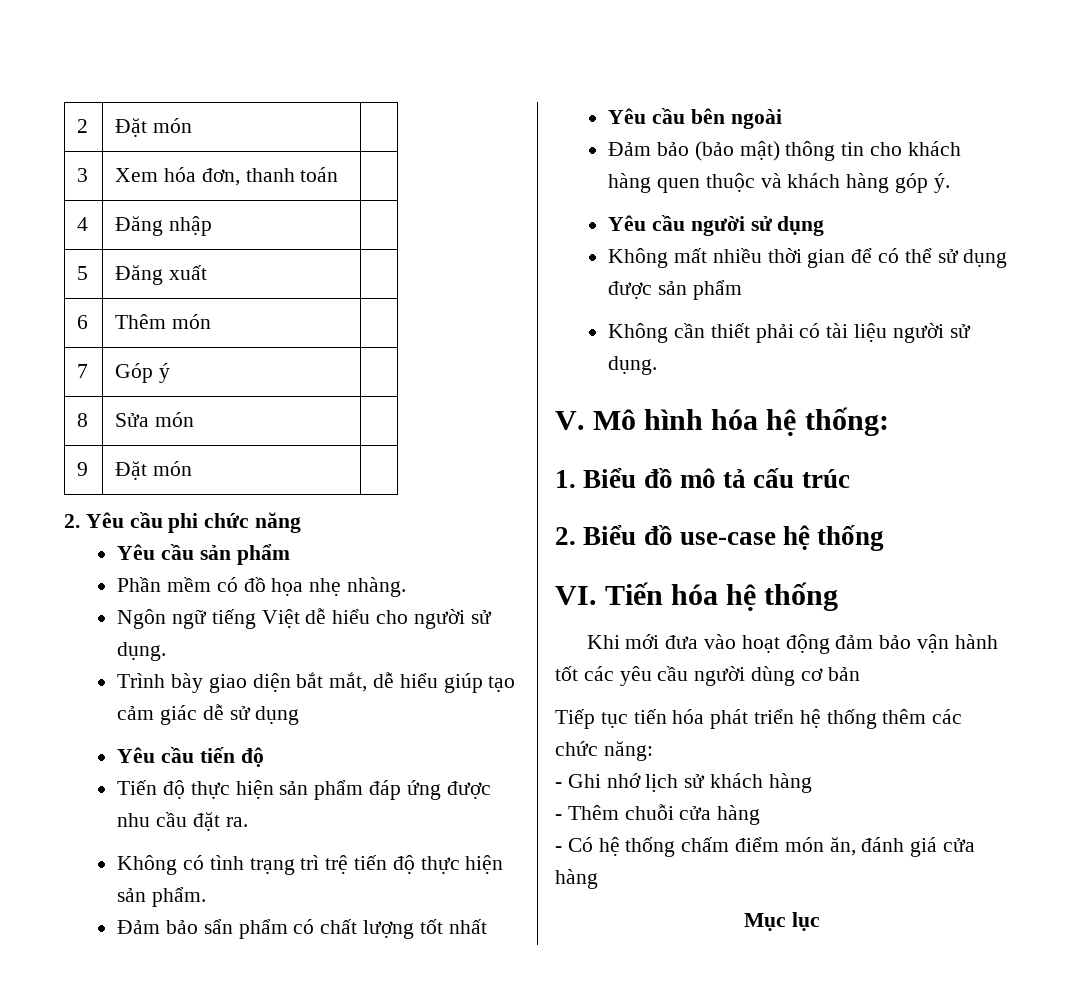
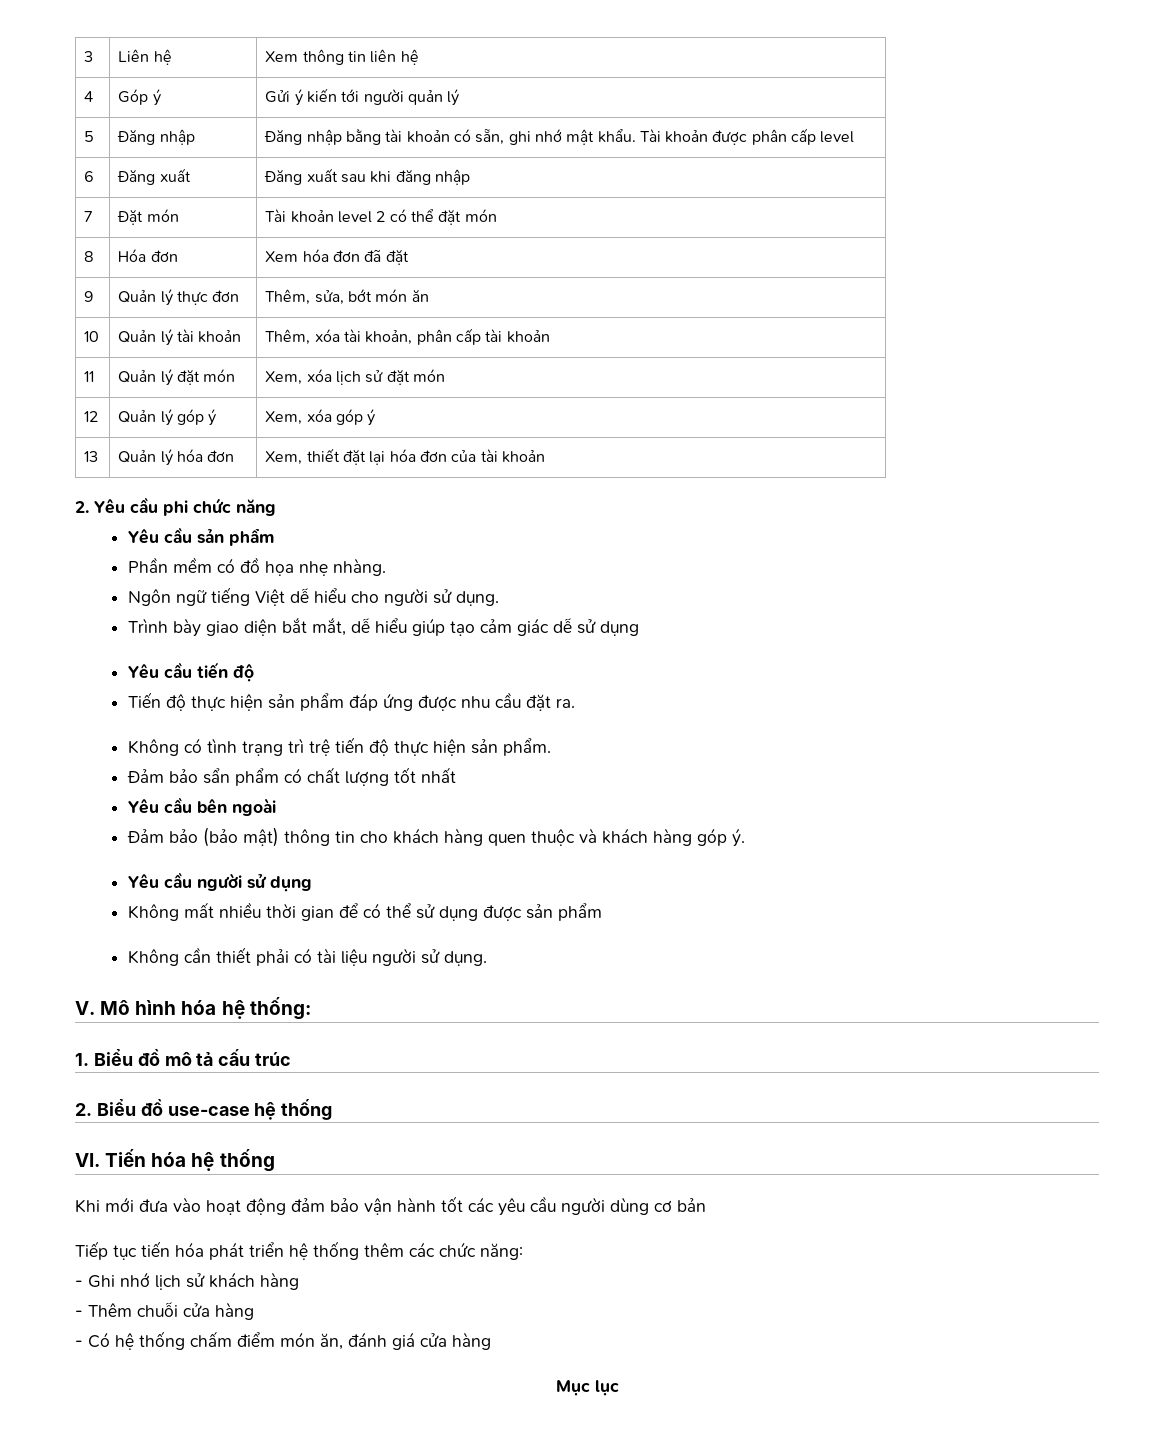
- 2 | Đặt món |
- 3 | Xem hóa đơn, thanh toán |
- 4 | Đăng nhập |
- 5 | Đăng xuất |
- 6 | Thêm món |
- 7 | Góp ý |
- 8 | Sửa món |
- 9 | Đặt món |
+ 3 | Liên hệ | Xem thông tin liên hệ
+ 4 | Góp ý | Gửi ý kiến tới người quản lý
+ 5 | Đăng nhập | Đăng nhập bằng tài khoản có sẵn, ghi nhớ mật khẩu. Tài khoản được phân cấp level
+ 6 | Đăng xuất | Đăng xuất sau khi đăng nhập
+ 7 | Đặt món | Tài khoản level 2 có thể đặt món
+ 8 | Hóa đơn | Xem hóa đơn đã đặt
+ 9 | Quản lý thực đơn | Thêm, sửa, bớt món ăn
+ 10 | Quản lý tài khoản | Thêm, xóa tài khoản, phân cấp tài khoản
+ 11 | Quản lý đặt món | Xem, xóa lịch sử đặt món
+ 12 | Quản lý góp ý | Xem, xóa góp ý
+ 13 | Quản lý hóa đơn | Xem, thiết đặt lại hóa đơn của tài khoản

